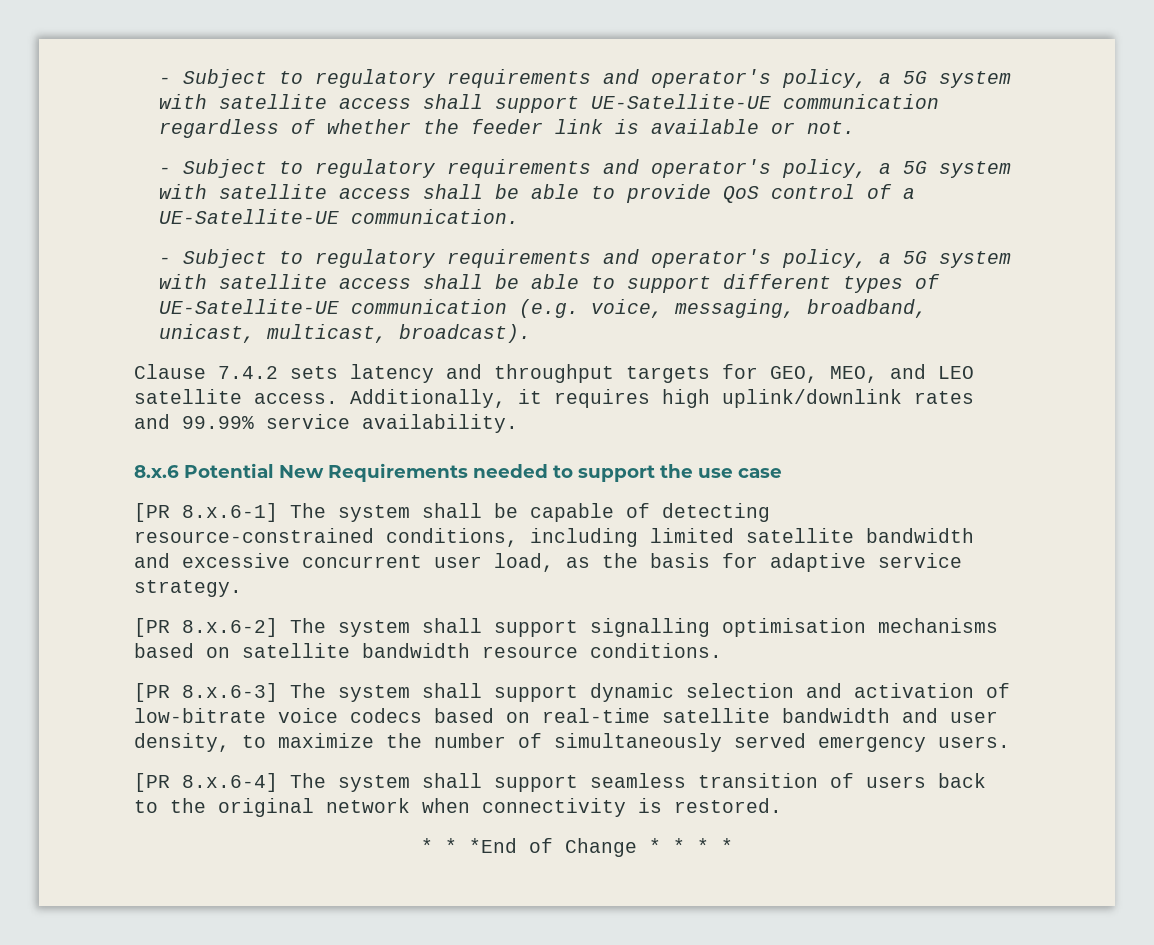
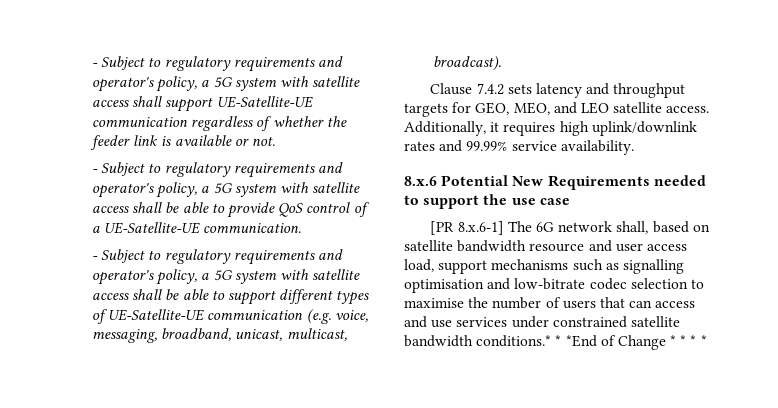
- [PR 8.x.6-1] The system shall be capable of detecting resource-constrained conditions, including limited satellite bandwidth and excessive concurrent user load, as the basis for adaptive service strategy.
- [PR 8.x.6-2] The system shall support signalling optimisation mechanisms based on satellite bandwidth resource conditions.
- [PR 8.x.6-3] The system shall support dynamic selection and activation of low-bitrate voice codecs based on real-time satellite bandwidth and user density, to maximize the number of simultaneously served emergency users.
- [PR 8.x.6-4] The system shall support seamless transition of users back to the original network when connectivity is restored.
- * * *End of Change * * * *
+ [PR 8.x.6-1] The 6G network shall, based on satellite bandwidth resource and user access load, support mechanisms such as signalling optimisation and low-bitrate codec selection to maximise the number of users that can access and use services under constrained satellite bandwidth conditions.* * *End of Change * * * *

